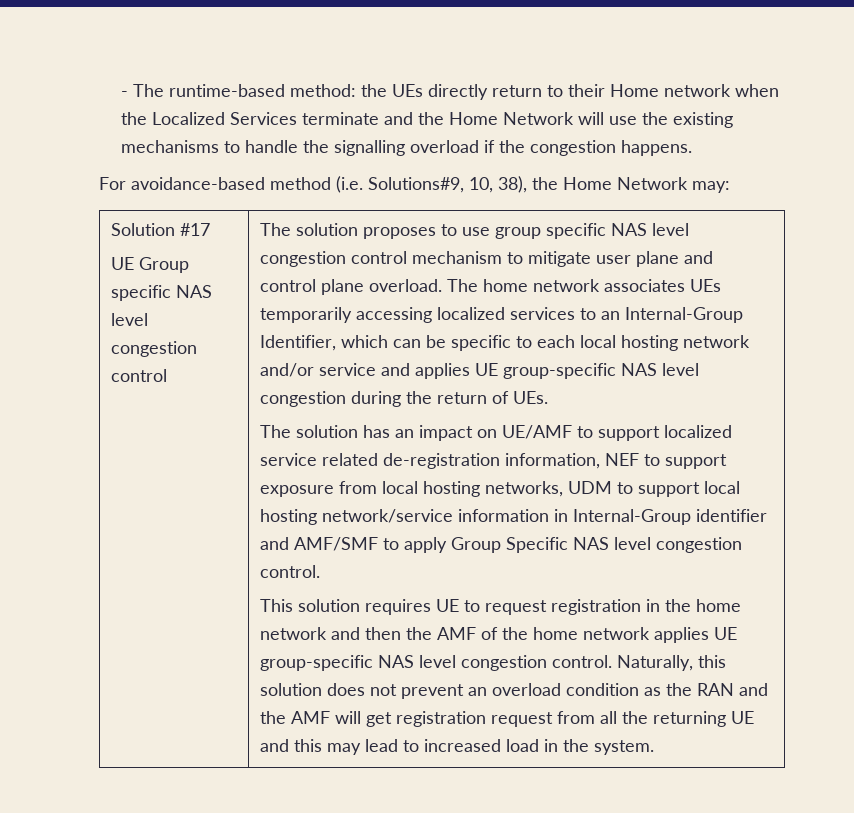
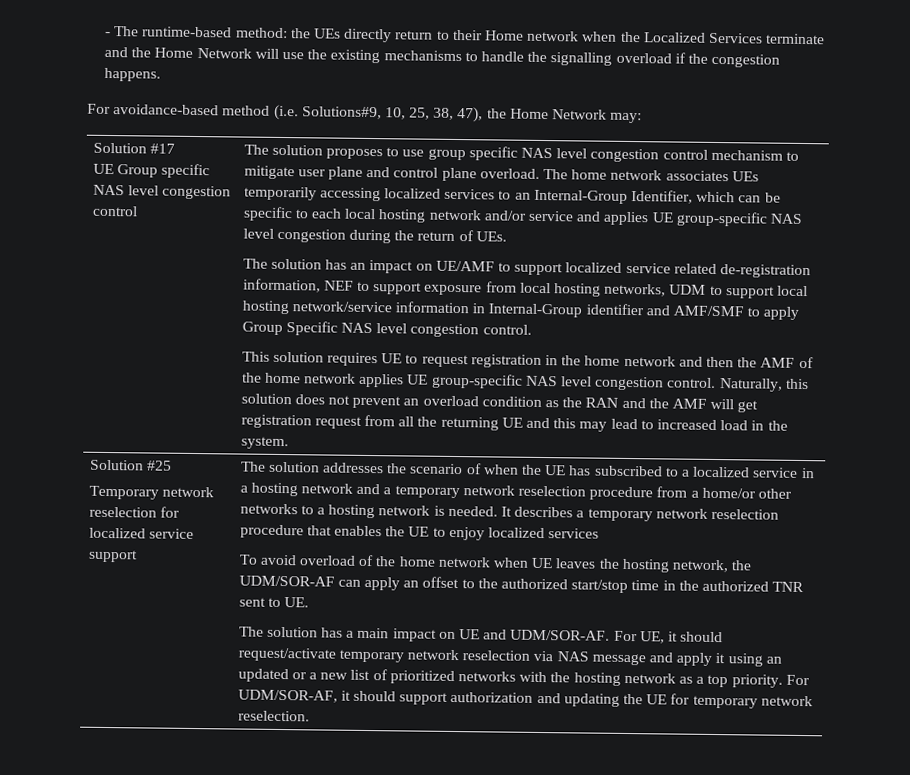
- For avoidance-based method (i.e. Solutions#9, 10, 38), the Home Network may:
+ For avoidance-based method (i.e. Solutions#9, 10, 25, 38, 47), the Home Network may:
+ Solution #25
+ Temporary network reselection for localized service support | The solution addresses the scenario of when the UE has subscribed to a localized service in a hosting network and a temporary network reselection procedure from a home/or other networks to a hosting network is needed. It describes a temporary network reselection procedure that enables the UE to enjoy localized services
+ To avoid overload of the home network when UE leaves the hosting network, the UDM/SOR-AF can apply an offset to the authorized start/stop time in the authorized TNR sent to UE.
+ The solution has a main impact on UE and UDM/SOR-AF. For UE, it should request/activate temporary network reselection via NAS message and apply it using an updated or a new list of prioritized networks with the hosting network as a top priority. For UDM/SOR-AF, it should support authorization and updating the UE for temporary network reselection.

